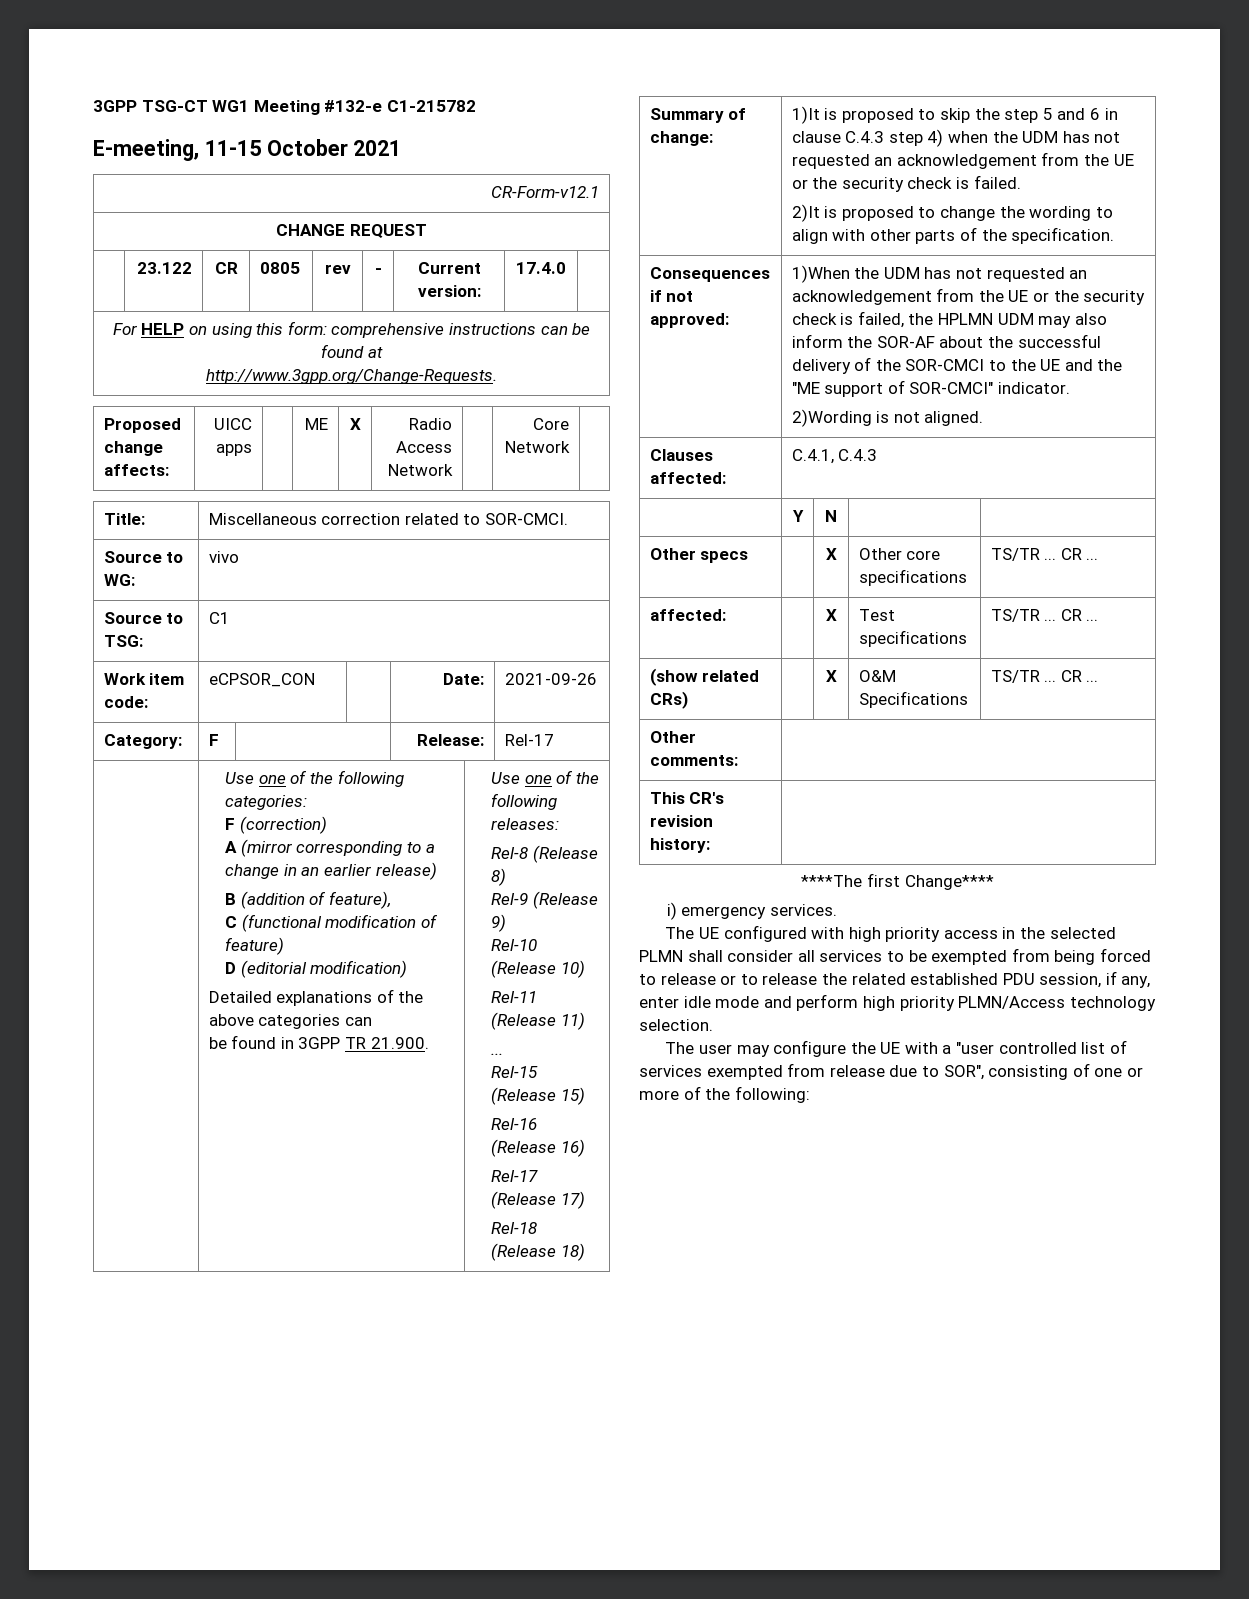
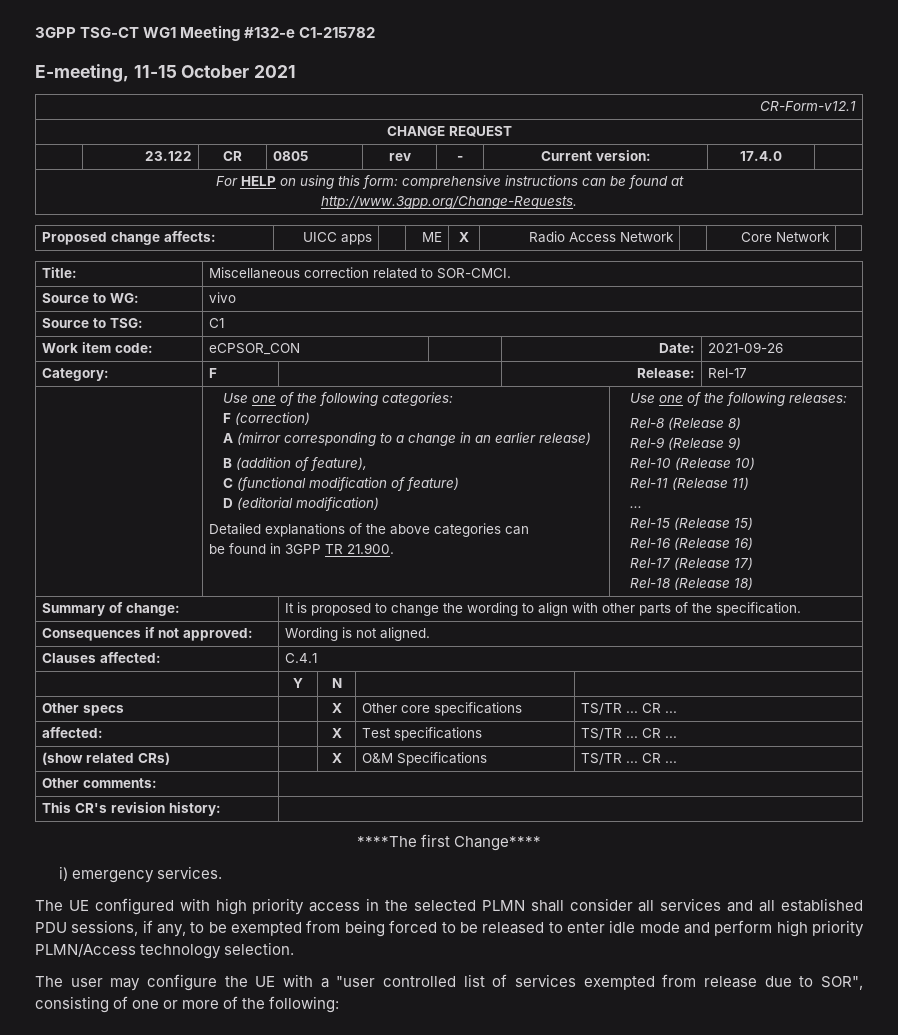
- 1)It is proposed to skip the step 5 and 6 in clause C.4.3 step 4) when the UDM has not requested an acknowledgement from the UE or the security check is failed.
- 2)It is proposed to change the wording to align with other parts of the specification.
+ It is proposed to change the wording to align with other parts of the specification.
- 1)When the UDM has not requested an acknowledgement from the UE or the security check is failed, the HPLMN UDM may also inform the SOR-AF about the successful delivery of the SOR-CMCI to the UE and the "ME support of SOR-CMCI" indicator.
- 2)Wording is not aligned.
+ Wording is not aligned.
- Clauses affected: | C.4.1, C.4.3
+ Clauses affected: | C.4.1
- The UE configured with high priority access in the selected PLMN shall consider all services to be exempted from being forced to release or to release the related established PDU session, if any, enter idle mode and perform high priority PLMN/Access technology selection.
+ The UE configured with high priority access in the selected PLMN shall consider all services and all established PDU sessions, if any, to be exempted from being forced to be released to enter idle mode and perform high priority PLMN/Access technology selection.

